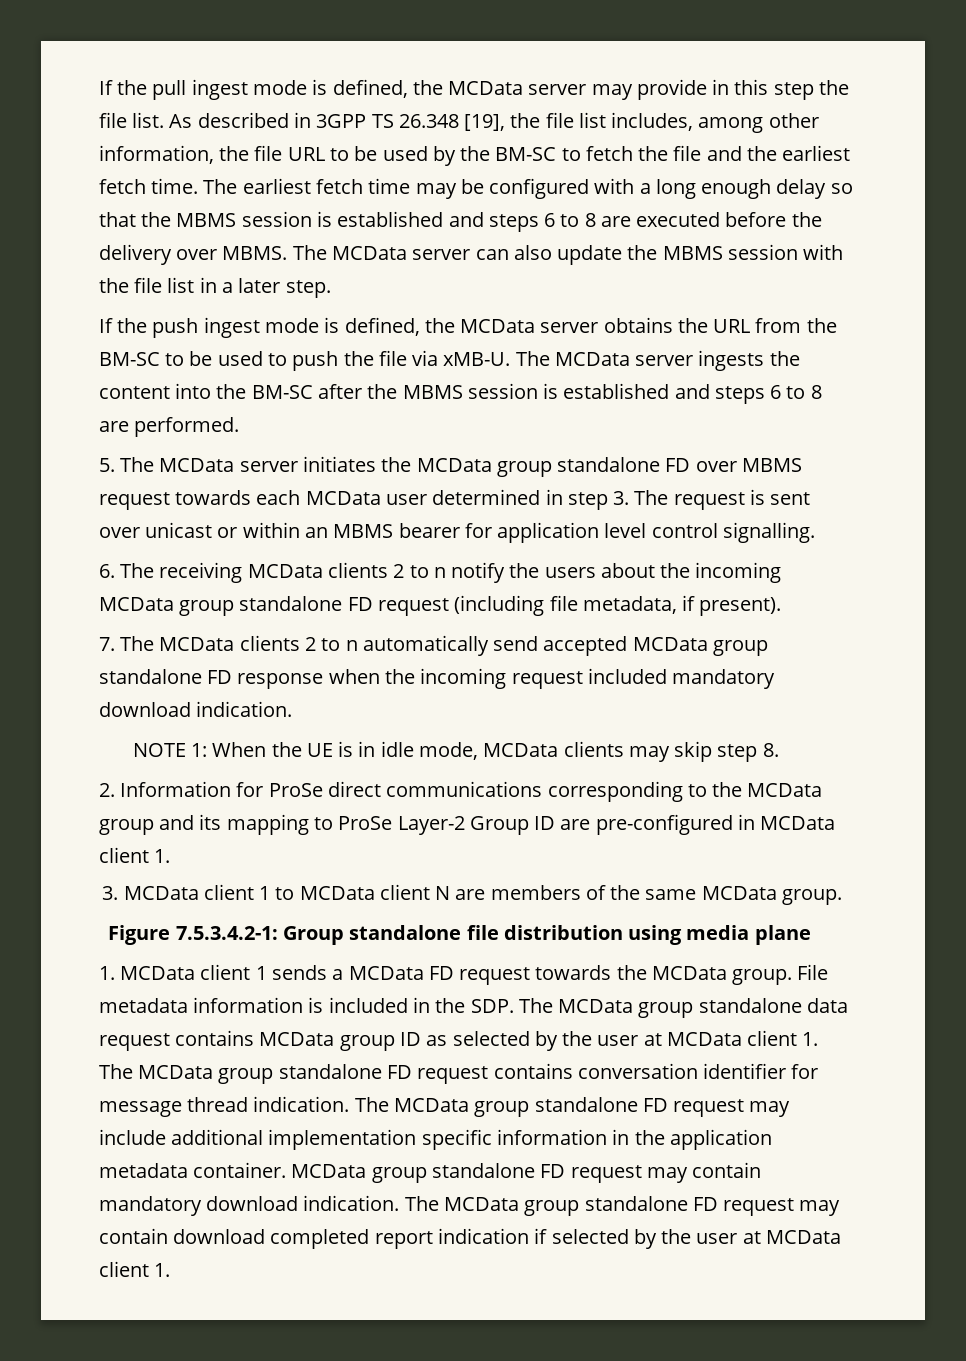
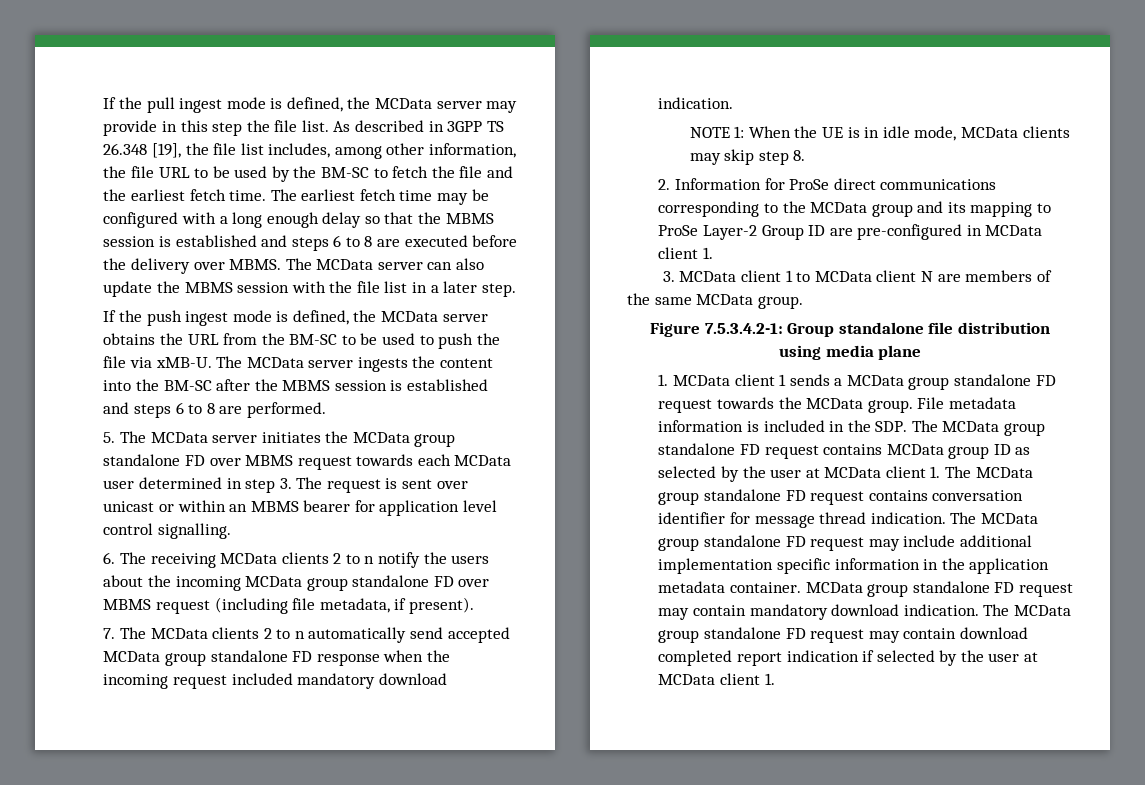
- 6. The receiving MCData clients 2 to n notify the users about the incoming MCData group standalone FD request (including file metadata, if present).
+ 6. The receiving MCData clients 2 to n notify the users about the incoming MCData group standalone FD over MBMS request (including file metadata, if present).
- 1. MCData client 1 sends a MCData FD request towards the MCData group.
+ 1. MCData client 1 sends a MCData group standalone FD request towards the MCData group.
- File metadata information is included in the SDP. The MCData group standalone data request contains MCData group ID as selected by the user at MCData client 1. The MCData group standalone FD request contains conversation identifier for message thread indication.
+ File metadata information is included in the SDP. The MCData group standalone FD request contains MCData group ID as selected by the user at MCData client 1. The MCData group standalone FD request contains conversation identifier for message thread indication.

